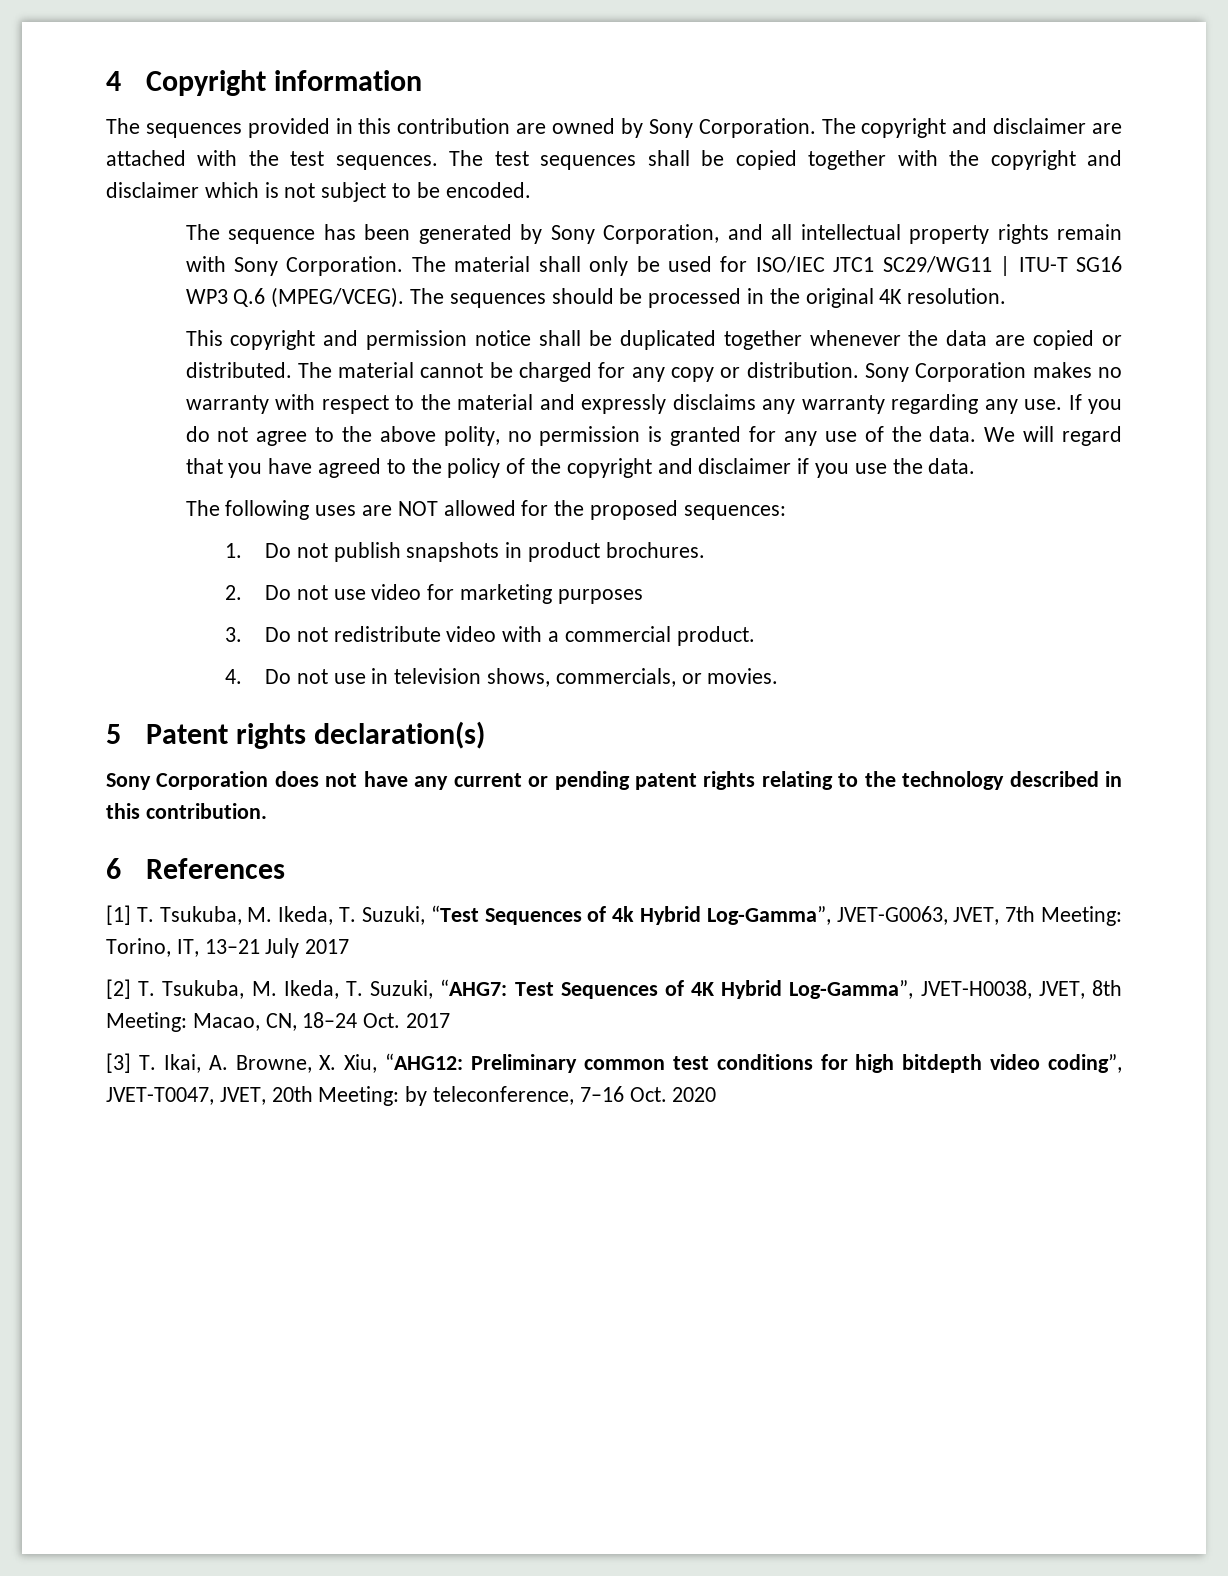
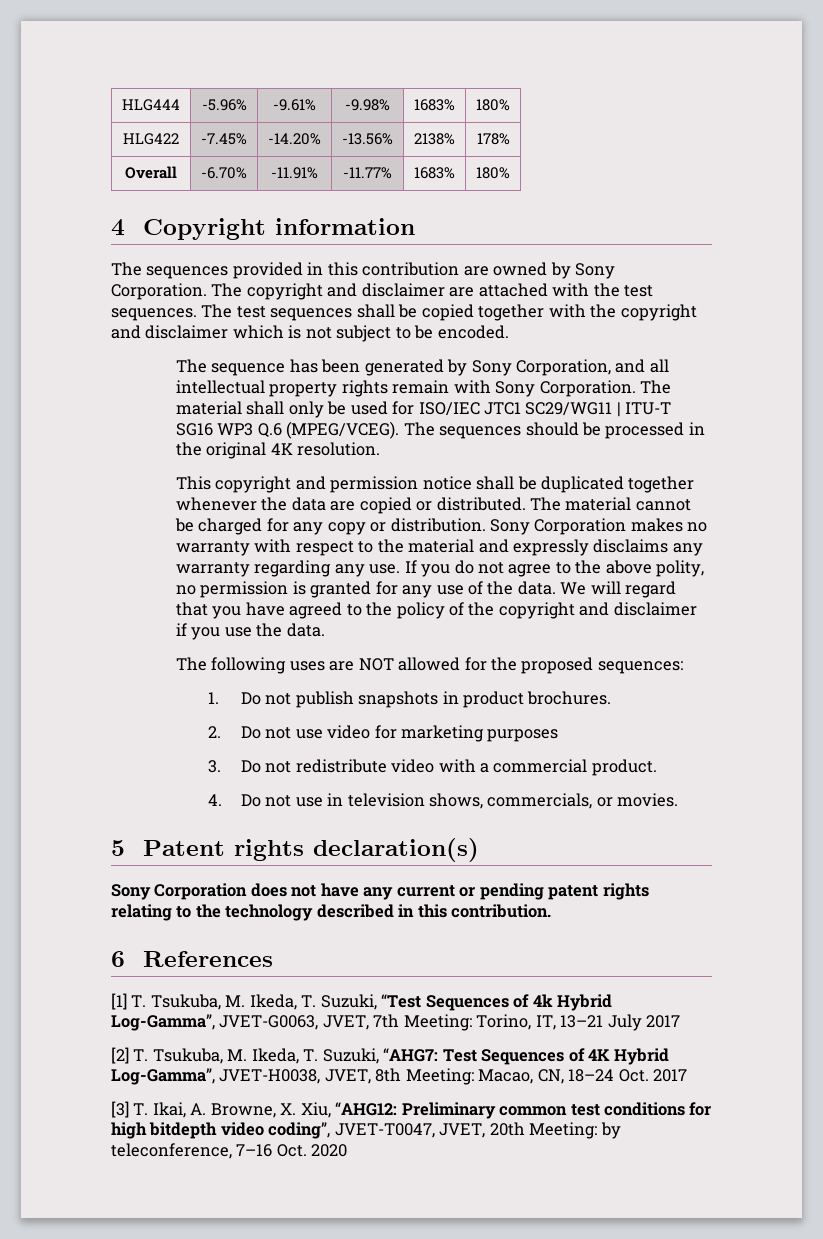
+ HLG444 | -5.96% | -9.61% | -9.98% | 1683% | 180%
+ HLG422 | -7.45% | -14.20% | -13.56% | 2138% | 178%
+ Overall | -6.70% | -11.91% | -11.77% | 1683% | 180%

